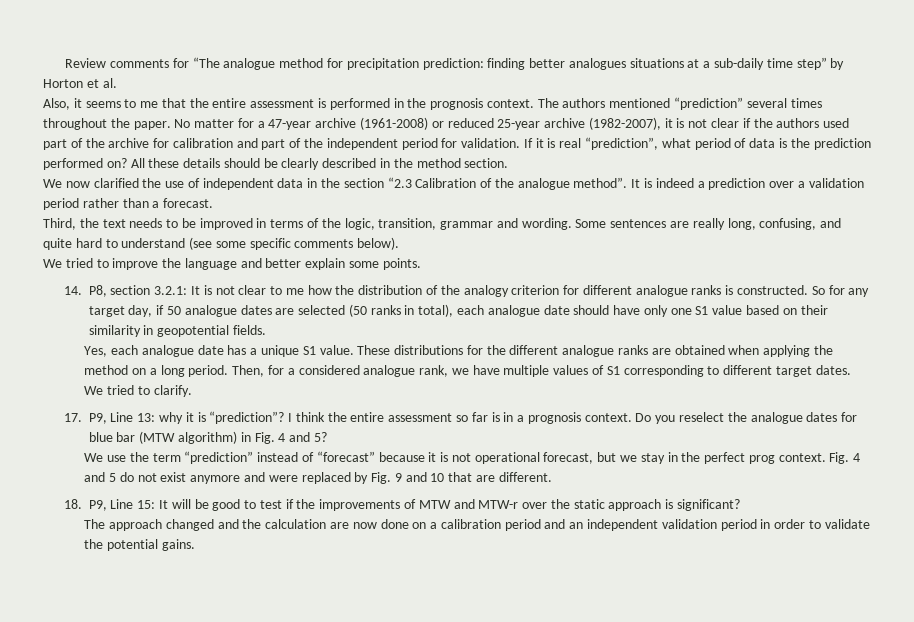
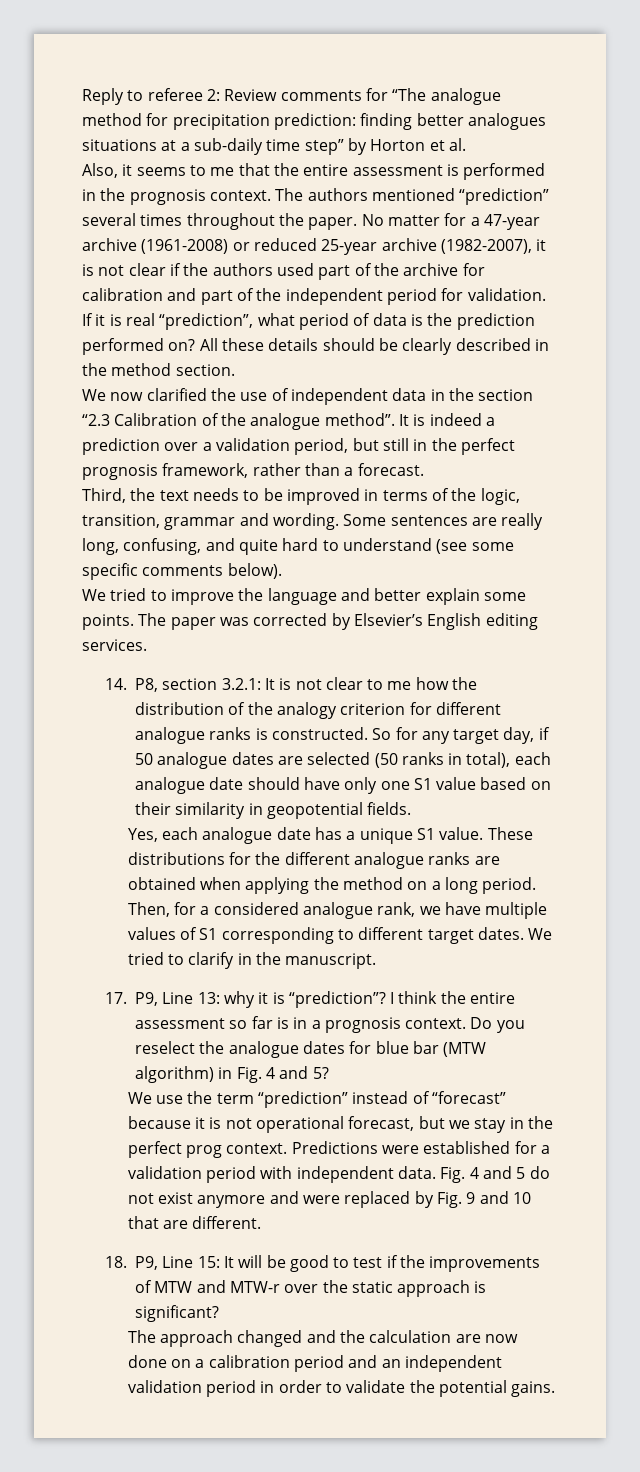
- Review comments for “The analogue method for precipitation prediction: finding better analogues situations at a sub-daily time step” by Horton et al.
+ Reply to referee 2: Review comments for “The analogue method for precipitation prediction: finding better analogues situations at a sub-daily time step” by Horton et al.
- It is indeed a prediction over a validation period rather than a forecast.
+ It is indeed a prediction over a validation period, but still in the perfect prognosis framework, rather than a forecast.
+ The paper was corrected by Elsevier’s English editing services.
- We tried to clarify.
+ We tried to clarify in the manuscript.
+ Predictions were established for a validation period with independent data.

